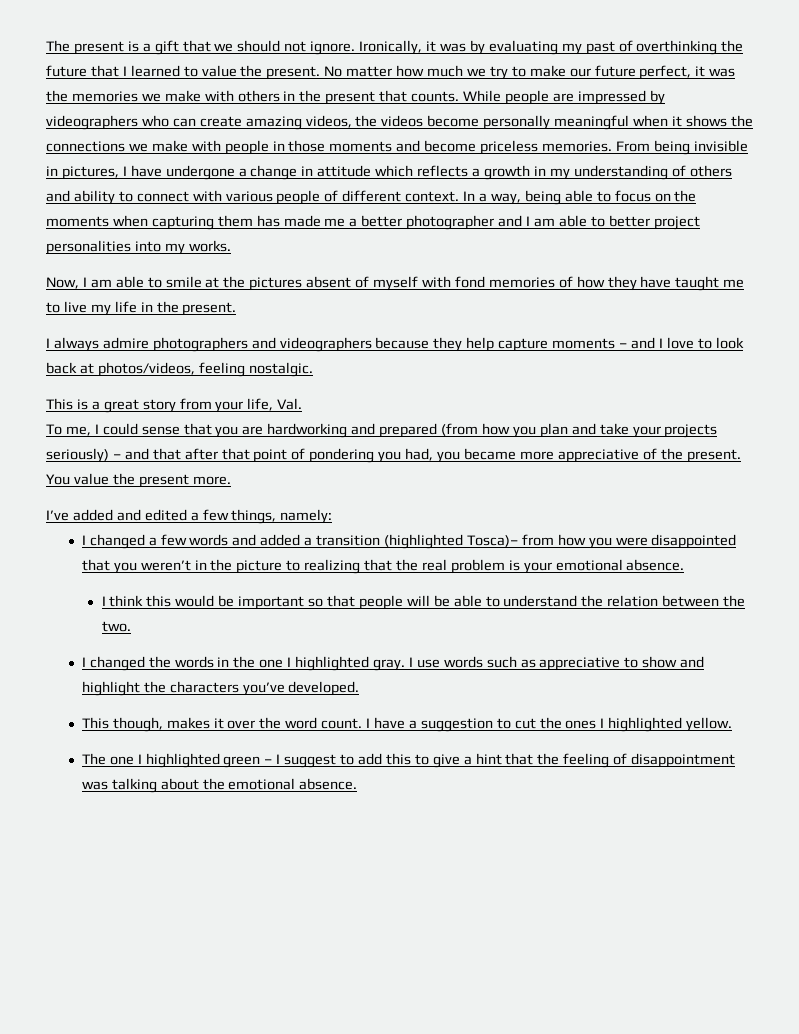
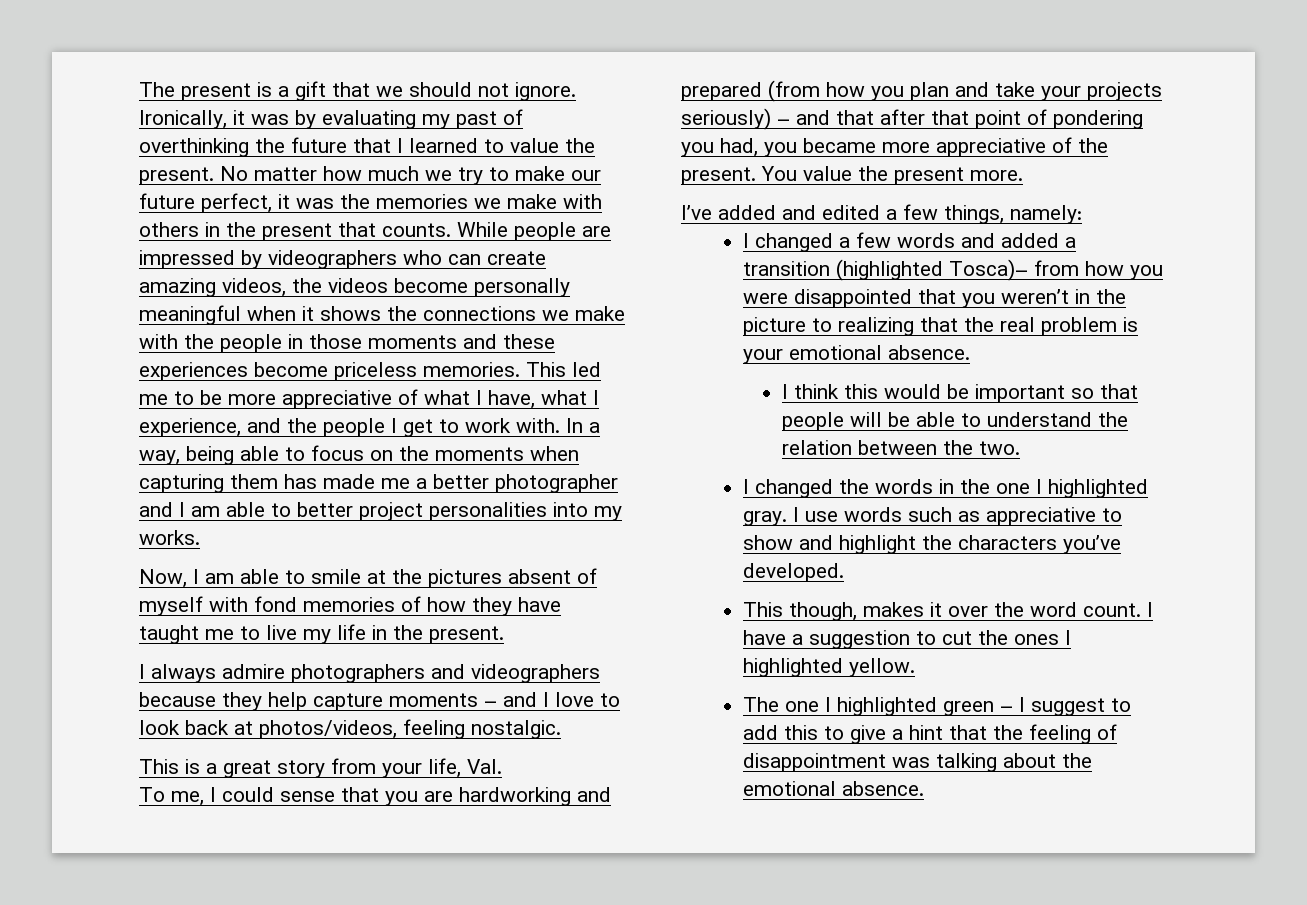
- While people are impressed by videographers who can create amazing videos, the videos become personally meaningful when it shows the connections we make with people in those moments and become priceless memories.
+ While people are impressed by videographers who can create amazing videos, the videos become personally meaningful when it shows the connections we make with the people in those moments and these experiences become priceless memories.
- From being invisible in pictures, I have undergone a change in attitude which reflects a growth in my understanding of others and ability to connect with various people of different context.
+ This led me to be more appreciative of what I have, what I experience, and the people I get to work with.

